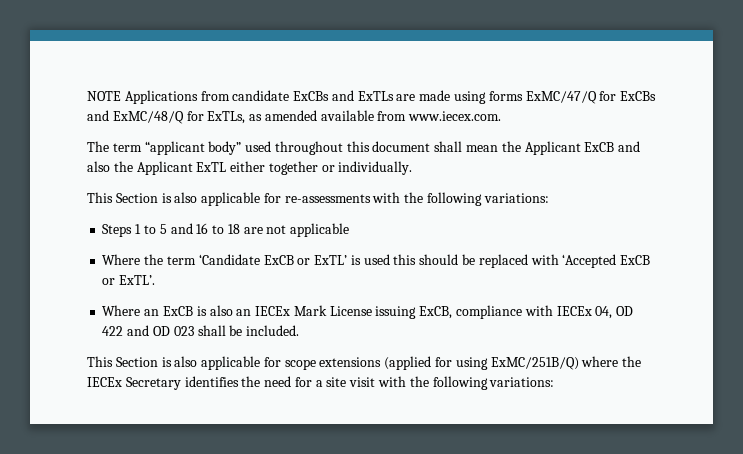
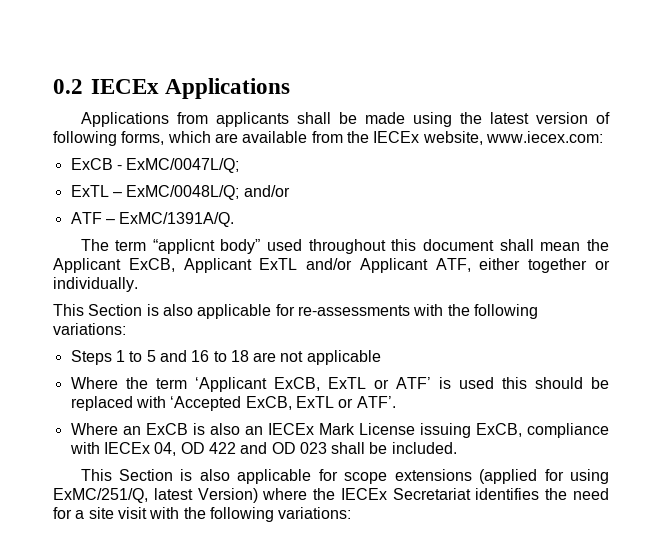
- NOTE Applications from candidate ExCBs and ExTLs are made using forms ExMC/47/Q for ExCBs and ExMC/48/Q for ExTLs, as amended available from www.iecex.com.
+ 0.2 IECEx Applications
+ Applications from applicants shall be made using the latest version of following forms, which are available from the IECEx website, www.iecex.com:
+ ExCB - ExMC/0047L/Q;
+ ExTL – ExMC/0048L/Q; and/or
+ ATF – ExMC/1391A/Q.
- The term “applicant body” used throughout this document shall mean the Applicant ExCB and also the Applicant ExTL either together or individually.
+ The term “applicnt body” used throughout this document shall mean the Applicant ExCB, Applicant ExTL and/or Applicant ATF, either together or individually.
- Where the term ‘Candidate ExCB or ExTL’ is used this should be replaced with ‘Accepted ExCB or ExTL’.
+ Where the term ‘Applicant ExCB, ExTL or ATF’ is used this should be replaced with ‘Accepted ExCB, ExTL or ATF’.
- This Section is also applicable for scope extensions (applied for using ExMC/251B/Q) where the IECEx Secretary identifies the need for a site visit with the following variations:
+ This Section is also applicable for scope extensions (applied for using ExMC/251/Q, latest Version) where the IECEx Secretariat identifies the need for a site visit with the following variations:

